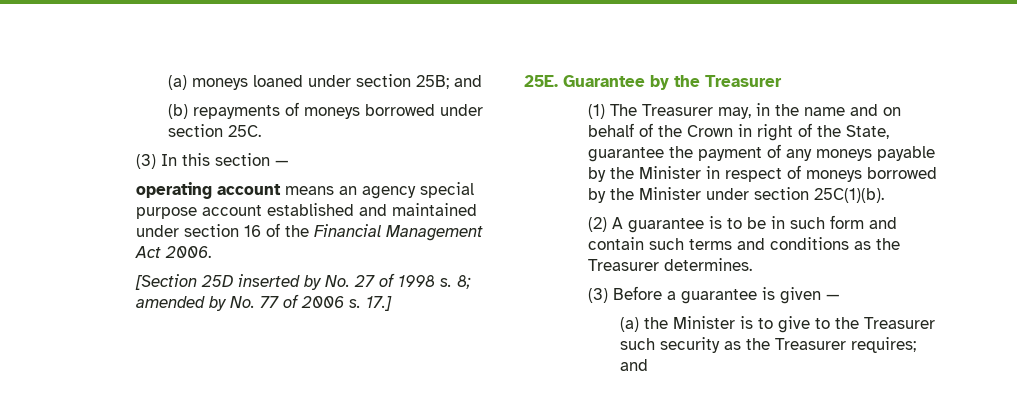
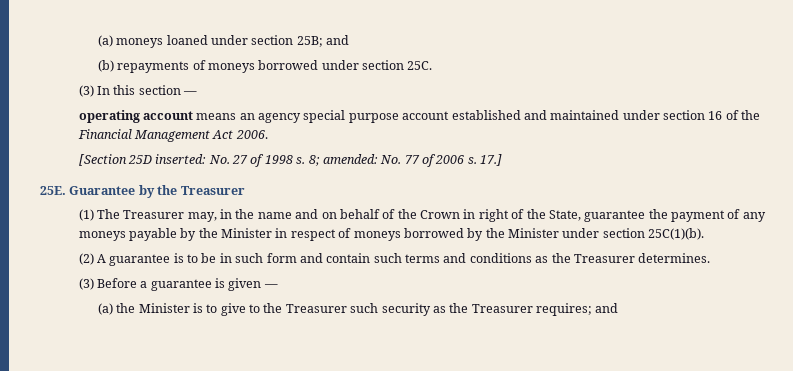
- [Section 25D inserted by No. 27 of 1998 s.
+ [Section 25D inserted: No. 27 of 1998 s.
- 8; amended by No. 77 of 2006 s.
+ 8; amended: No. 77 of 2006 s.

